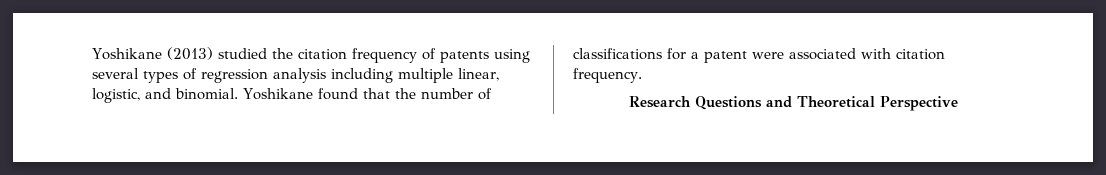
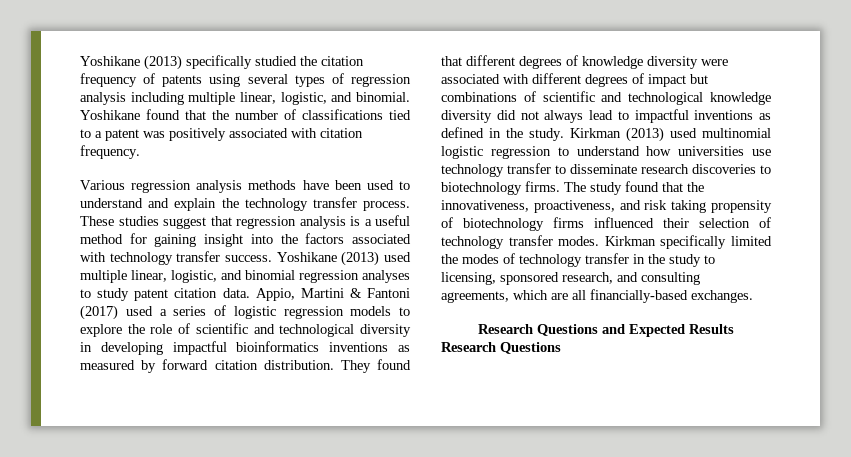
- Yoshikane (2013) studied the citation frequency of patents using several types of regression analysis including multiple linear, logistic, and binomial.
+ Yoshikane (2013) specifically studied the citation frequency of patents using several types of regression analysis including multiple linear, logistic, and binomial.
- Yoshikane found that the number of classifications for a patent were associated with citation frequency.
+ Yoshikane found that the number of classifications tied to a patent was positively associated with citation frequency.
+ Various regression analysis methods have been used to understand and explain the technology transfer process. These studies suggest that regression analysis is a useful method for gaining insight into the factors associated with technology transfer success. Yoshikane (2013) used multiple linear, logistic, and binomial regression analyses to study patent citation data. Appio, Martini & Fantoni (2017) used a series of logistic regression models to explore the role of scientific and technological diversity in developing impactful bioinformatics inventions as measured by forward citation distribution. They found that different degrees of knowledge diversity were associated with different degrees of impact but combinations of scientific and technological knowledge diversity did not always lead to impactful inventions as defined in the study. Kirkman (2013) used multinomial logistic regression to understand how universities use technology transfer to disseminate research discoveries to biotechnology firms. The study found that the innovativeness, proactiveness, and risk taking propensity of biotechnology firms influenced their selection of technology transfer modes. Kirkman specifically limited the modes of technology transfer in the study to licensing, sponsored research, and consulting agreements, which are all financially-based exchanges.
- Research Questions and Theoretical Perspective
+ Research Questions and Expected Results
+ Research Questions

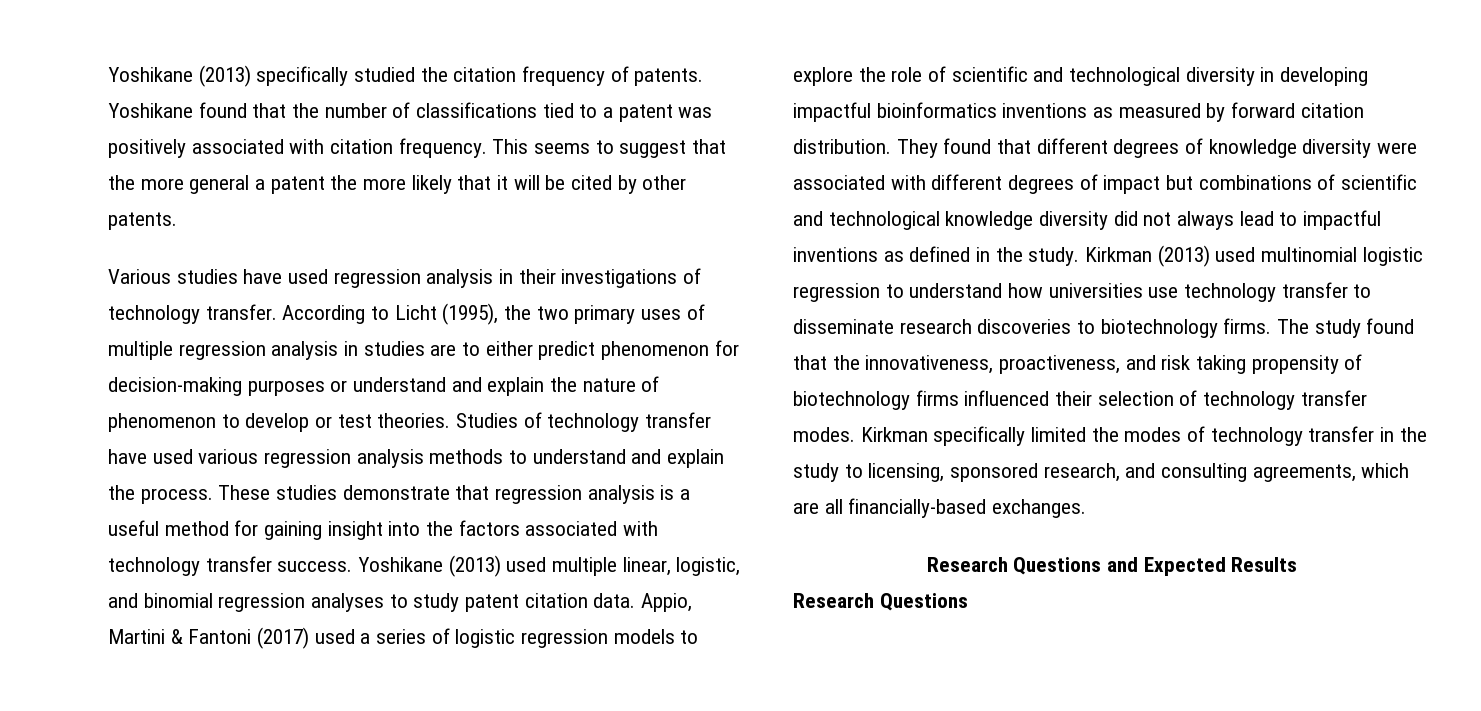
- Yoshikane (2013) specifically studied the citation frequency of patents using several types of regression analysis including multiple linear, logistic, and binomial.
+ Yoshikane (2013) specifically studied the citation frequency of patents.
- Yoshikane found that the number of classifications tied to a patent was positively associated with citation frequency.
- Various regression analysis methods have been used to understand and explain the technology transfer process.
+ Yoshikane found that the number of classifications tied to a patent was positively associated with citation frequency. This seems to suggest that the more general a patent the more likely that it will be cited by other patents.
+ Various studies have used regression analysis in their investigations of technology transfer. According to Licht (1995), the two primary uses of multiple regression analysis in studies are to either predict phenomenon for decision-making purposes or understand and explain the nature of phenomenon to develop or test theories. Studies of technology transfer have used various regression analysis methods to understand and explain the process.
- These studies suggest that regression analysis is a useful method for gaining insight into the factors associated with technology transfer success.
+ These studies demonstrate that regression analysis is a useful method for gaining insight into the factors associated with technology transfer success.

